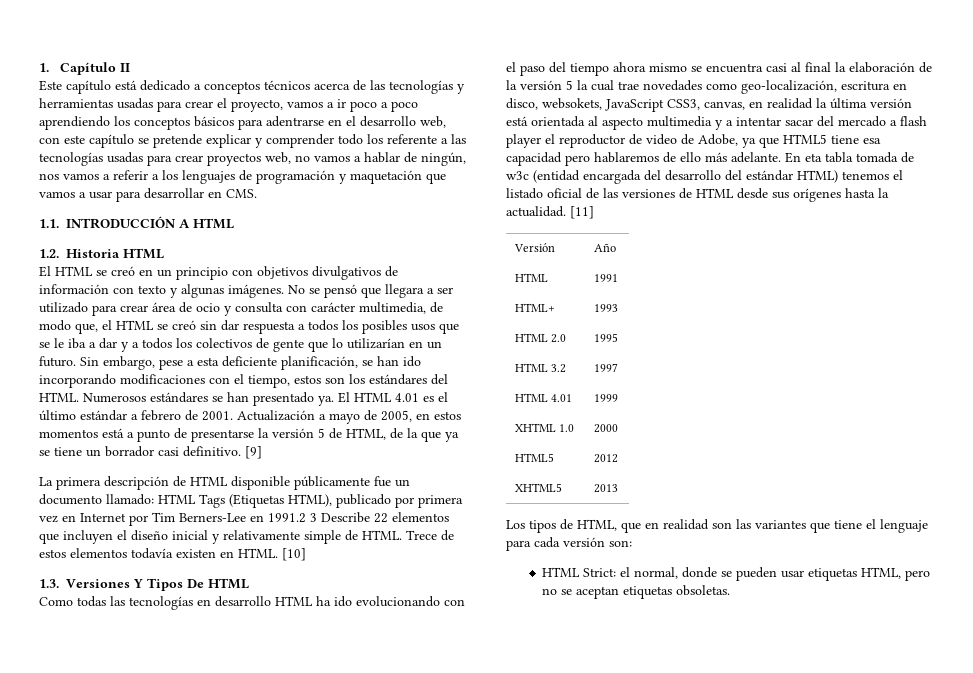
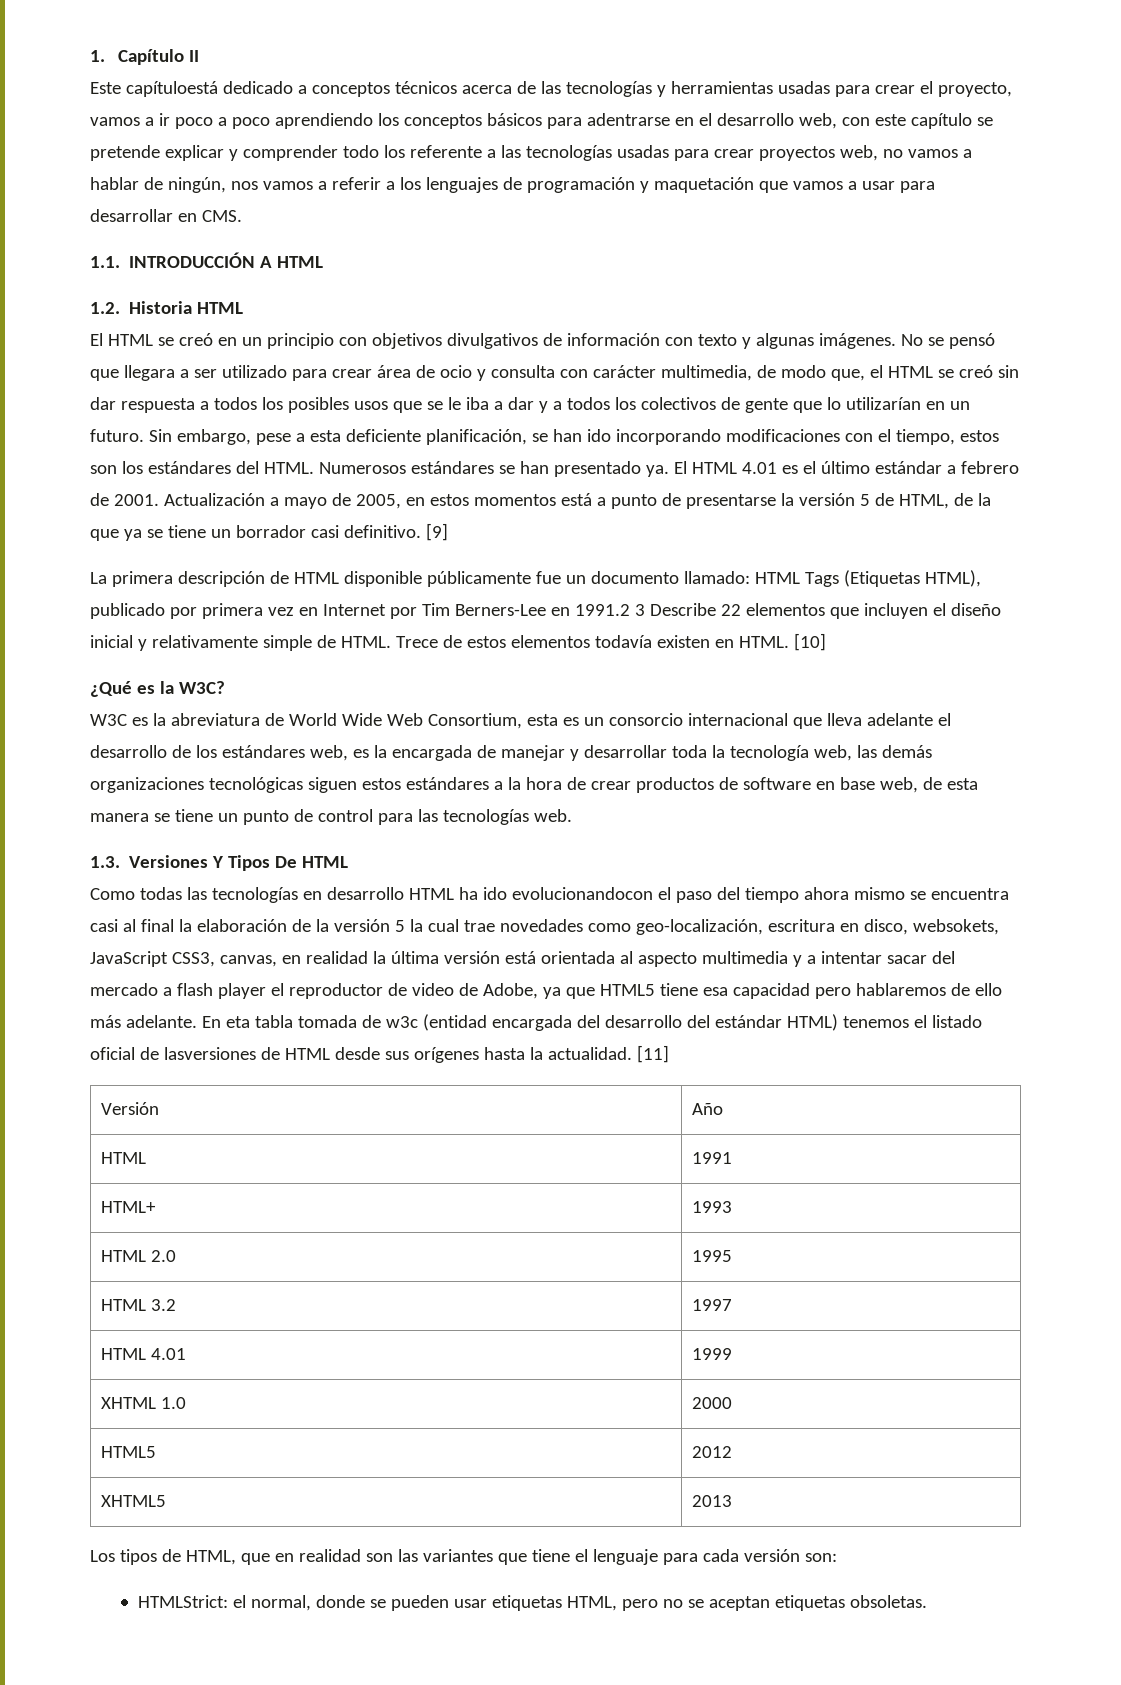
- Este capítulo está dedicado a conceptos técnicos acerca de las tecnologías y herramientas usadas para crear el proyecto, vamos a ir poco a poco aprendiendo los conceptos básicos para adentrarse en el desarrollo web, con este capítulo se pretende explicar y comprender todo los referente a las tecnologías usadas para crear proyectos web, no vamos a hablar de ningún, nos vamos a referir a los lenguajes de programación y maquetación que vamos a usar para desarrollar en CMS.
+ Este capítuloestá dedicado a conceptos técnicos acerca de las tecnologías y herramientas usadas para crear el proyecto, vamos a ir poco a poco aprendiendo los conceptos básicos para adentrarse en el desarrollo web, con este capítulo se pretende explicar y comprender todo los referente a las tecnologías usadas para crear proyectos web, no vamos a hablar de ningún, nos vamos a referir a los lenguajes de programación y maquetación que vamos a usar para desarrollar en CMS.
+ ¿Qué es la W3C?
+ W3C es la abreviatura de World Wide Web Consortium, esta es un consorcio internacional que lleva adelante el desarrollo de los estándares web, es la encargada de manejar y desarrollar toda la tecnología web, las demás organizaciones tecnológicas siguen estos estándares a la hora de crear productos de software en base web, de esta manera se tiene un punto de control para las tecnologías web.
- Como todas las tecnologías en desarrollo HTML ha ido evolucionando con el paso del tiempo ahora mismo se encuentra casi al final la elaboración de la versión 5 la cual trae novedades como geo-localización, escritura en disco, websokets, JavaScript CSS3, canvas, en realidad la última versión está orientada al aspecto multimedia y a intentar sacar del mercado a flash player el reproductor de video de Adobe, ya que HTML5 tiene esa capacidad pero hablaremos de ello más adelante.
+ Como todas las tecnologías en desarrollo HTML ha ido evolucionandocon el paso del tiempo ahora mismo se encuentra casi al final la elaboración de la versión 5 la cual trae novedades como geo-localización, escritura en disco, websokets, JavaScript CSS3, canvas, en realidad la última versión está orientada al aspecto multimedia y a intentar sacar del mercado a flash player el reproductor de video de Adobe, ya que HTML5 tiene esa capacidad pero hablaremos de ello más adelante.
- En eta tabla tomada de w3c (entidad encargada del desarrollo del estándar HTML) tenemos el listado oficial de las versiones de HTML desde sus orígenes hasta la actualidad.
+ En eta tabla tomada de w3c (entidad encargada del desarrollo del estándar HTML) tenemos el listado oficial de lasversiones de HTML desde sus orígenes hasta la actualidad.
- HTML Strict: el normal, donde se pueden usar etiquetas HTML, pero no se aceptan etiquetas obsoletas.
+ HTMLStrict: el normal, donde se pueden usar etiquetas HTML, pero no se aceptan etiquetas obsoletas.

